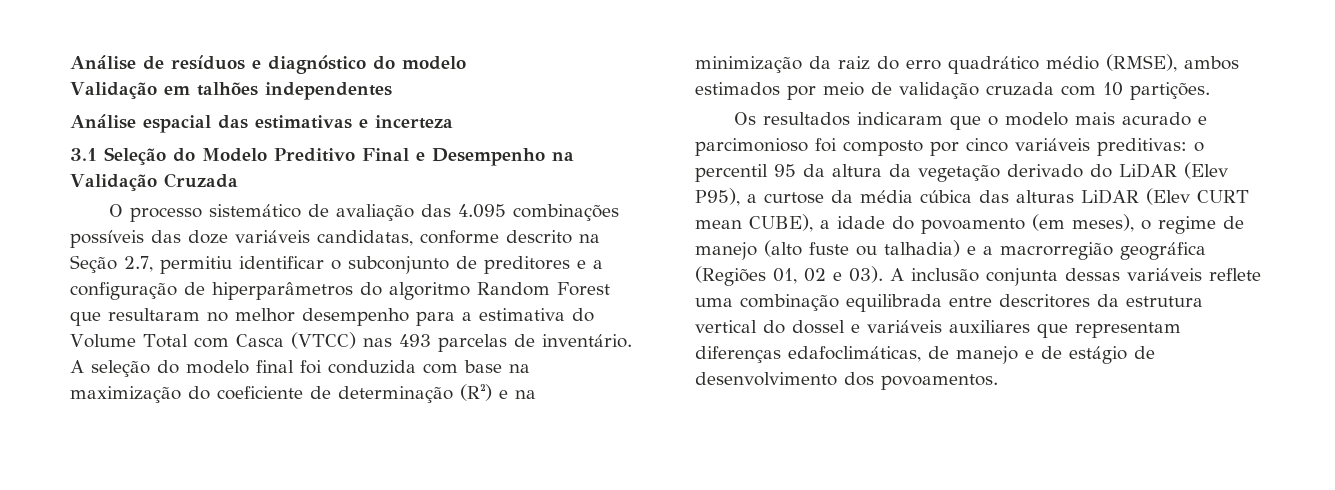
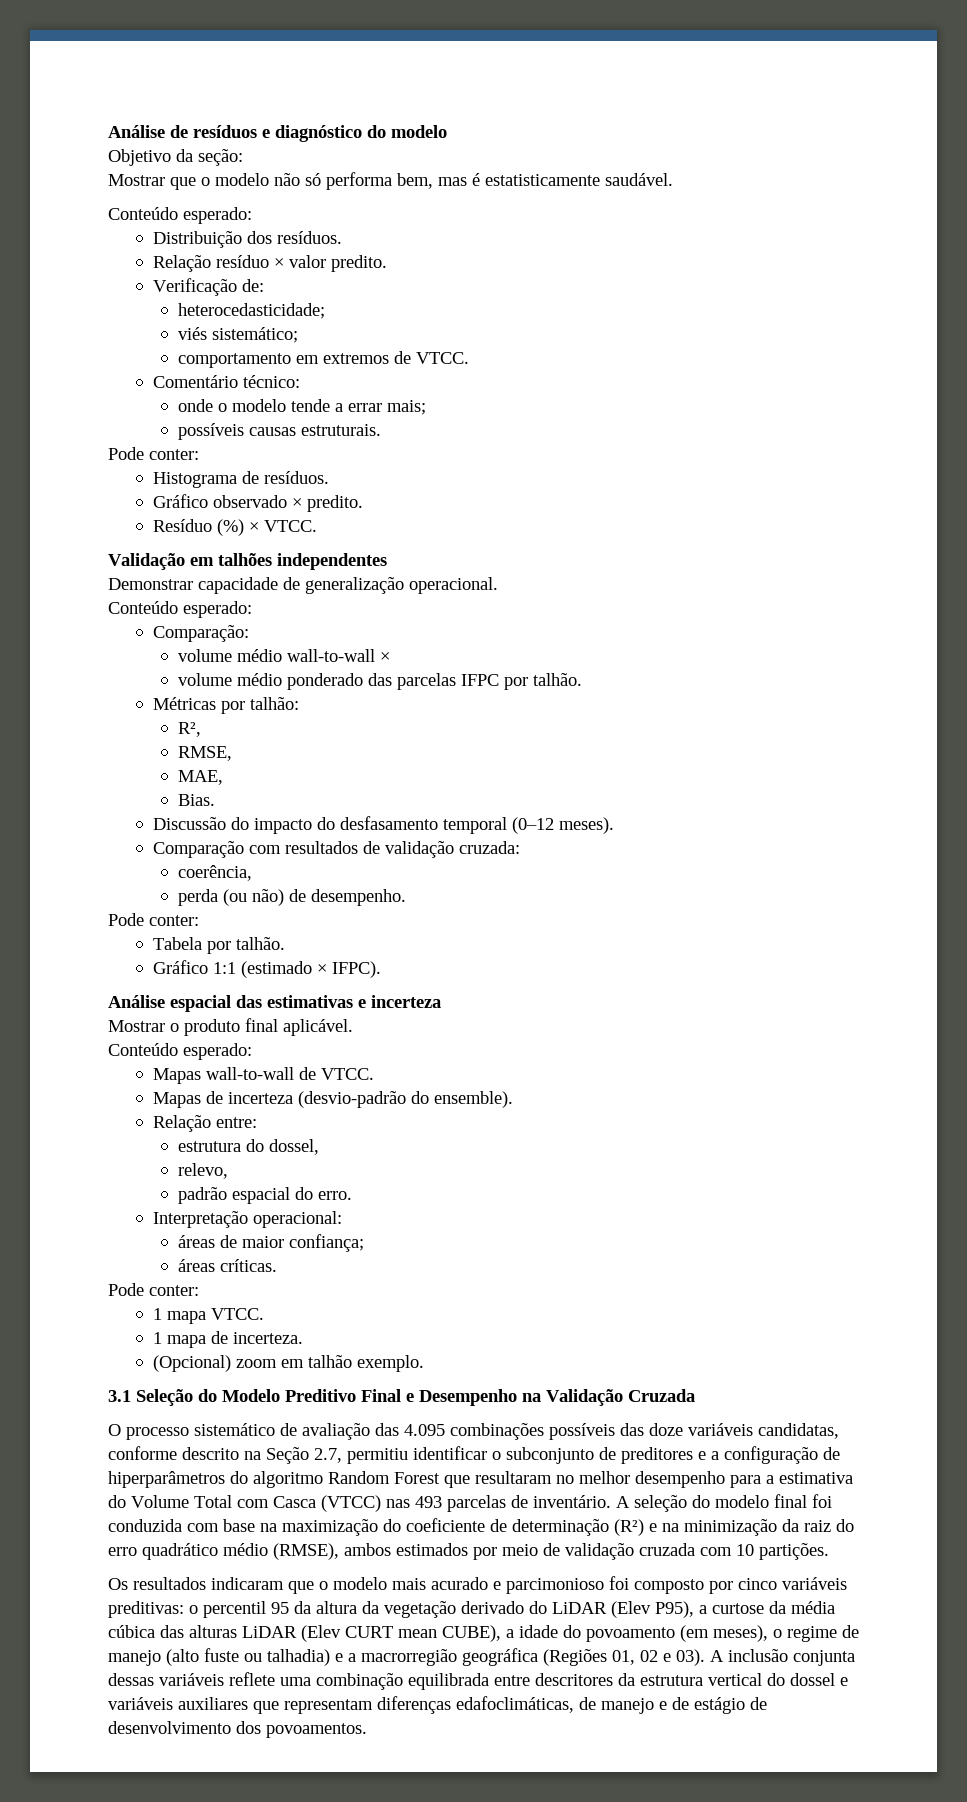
+ Objetivo da seção:
+ Mostrar que o modelo não só performa bem, mas é estatisticamente saudável.
+ Conteúdo esperado:
+ Distribuição dos resíduos.
+ Relação resíduo × valor predito.
+ Verificação de:
+ heterocedasticidade;
+ viés sistemático;
+ comportamento em extremos de VTCC.
+ Comentário técnico:
+ onde o modelo tende a errar mais;
+ possíveis causas estruturais.
+ Pode conter:
+ Histograma de resíduos.
+ Gráfico observado × predito.
+ Resíduo (%) × VTCC.
  Validação em talhões independentes
+ Demonstrar capacidade de generalização operacional.
+ Conteúdo esperado:
+ Comparação:
+ volume médio wall-to-wall ×
+ volume médio ponderado das parcelas IFPC por talhão.
+ Métricas por talhão:
+ R²,
+ RMSE,
+ MAE,
+ Bias.
+ Discussão do impacto do desfasamento temporal (0–12 meses).
+ Comparação com resultados de validação cruzada:
+ coerência,
+ perda (ou não) de desempenho.
+ Pode conter:
+ Tabela por talhão.
+ Gráfico 1:1 (estimado × IFPC).
+ Mostrar o produto final aplicável.
+ Conteúdo esperado:
+ Mapas wall-to-wall de VTCC.
+ Mapas de incerteza (desvio-padrão do ensemble).
+ Relação entre:
+ estrutura do dossel,
+ relevo,
+ padrão espacial do erro.
+ Interpretação operacional:
+ áreas de maior confiança;
+ áreas críticas.
+ Pode conter:
+ 1 mapa VTCC.
+ 1 mapa de incerteza.
+ (Opcional) zoom em talhão exemplo.

